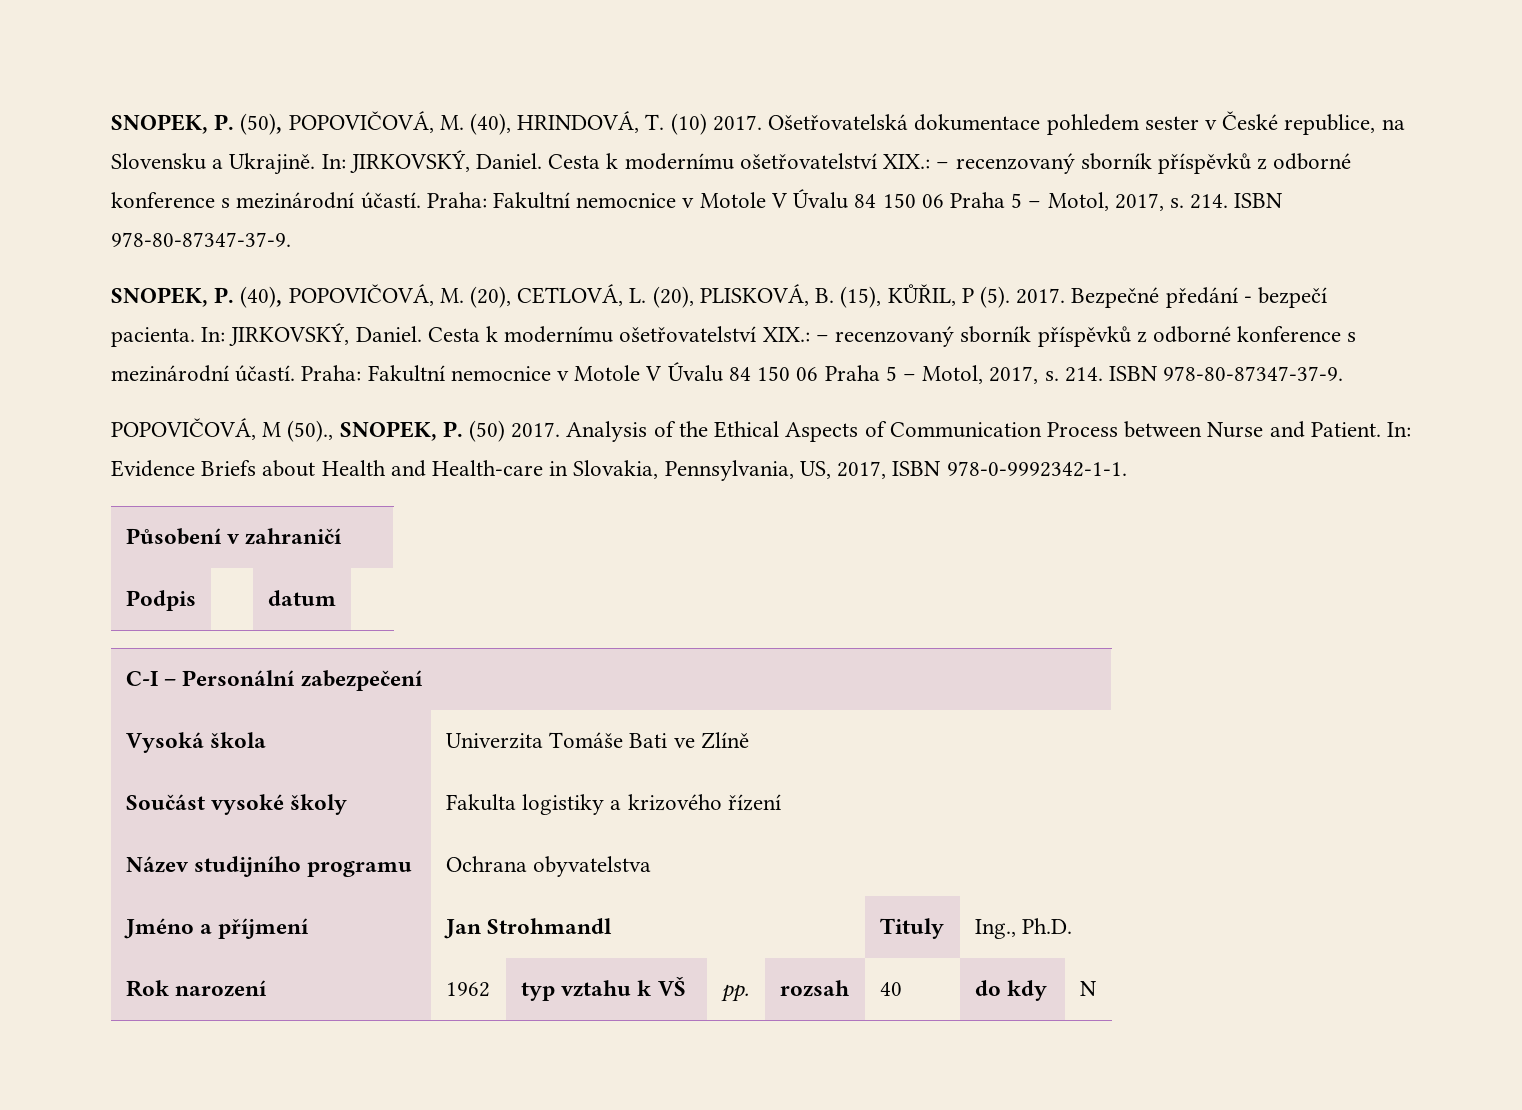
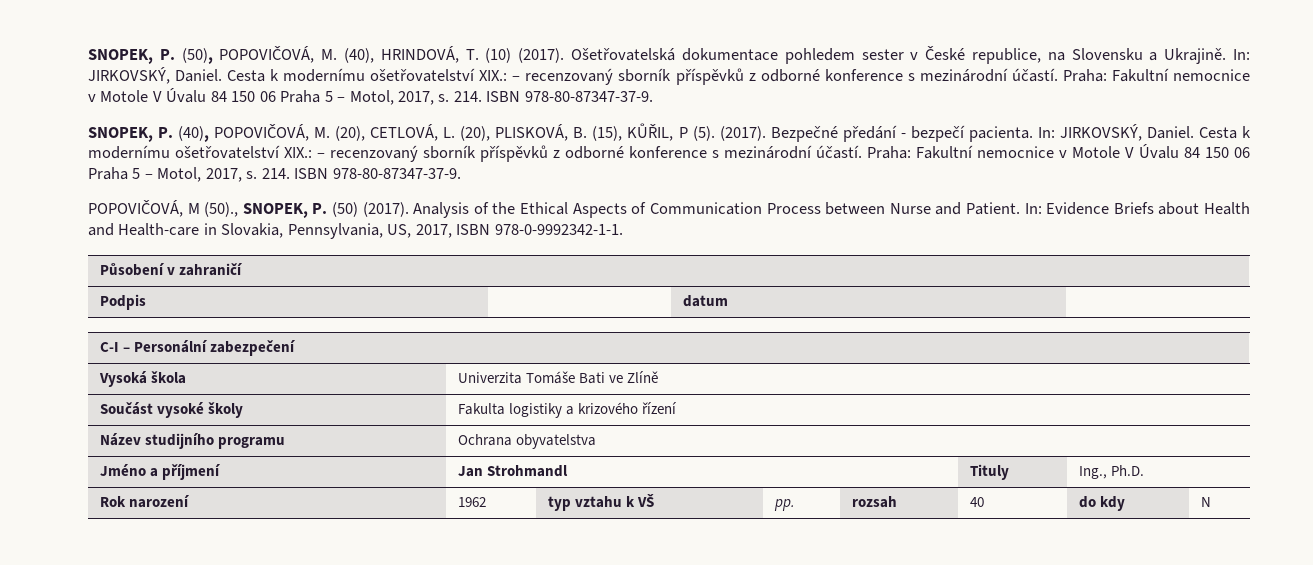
- SNOPEK, P. (50), POPOVIČOVÁ, M. (40), HRINDOVÁ, T. (10) 2017.
+ SNOPEK, P. (50), POPOVIČOVÁ, M. (40), HRINDOVÁ, T. (10) (2017).
- SNOPEK, P. (40), POPOVIČOVÁ, M. (20), CETLOVÁ, L. (20), PLISKOVÁ, B. (15), KŮŘIL, P (5). 2017.
+ SNOPEK, P. (40), POPOVIČOVÁ, M. (20), CETLOVÁ, L. (20), PLISKOVÁ, B. (15), KŮŘIL, P (5). (2017).
- POPOVIČOVÁ, M (50)., SNOPEK, P. (50) 2017.
+ POPOVIČOVÁ, M (50)., SNOPEK, P. (50) (2017).

